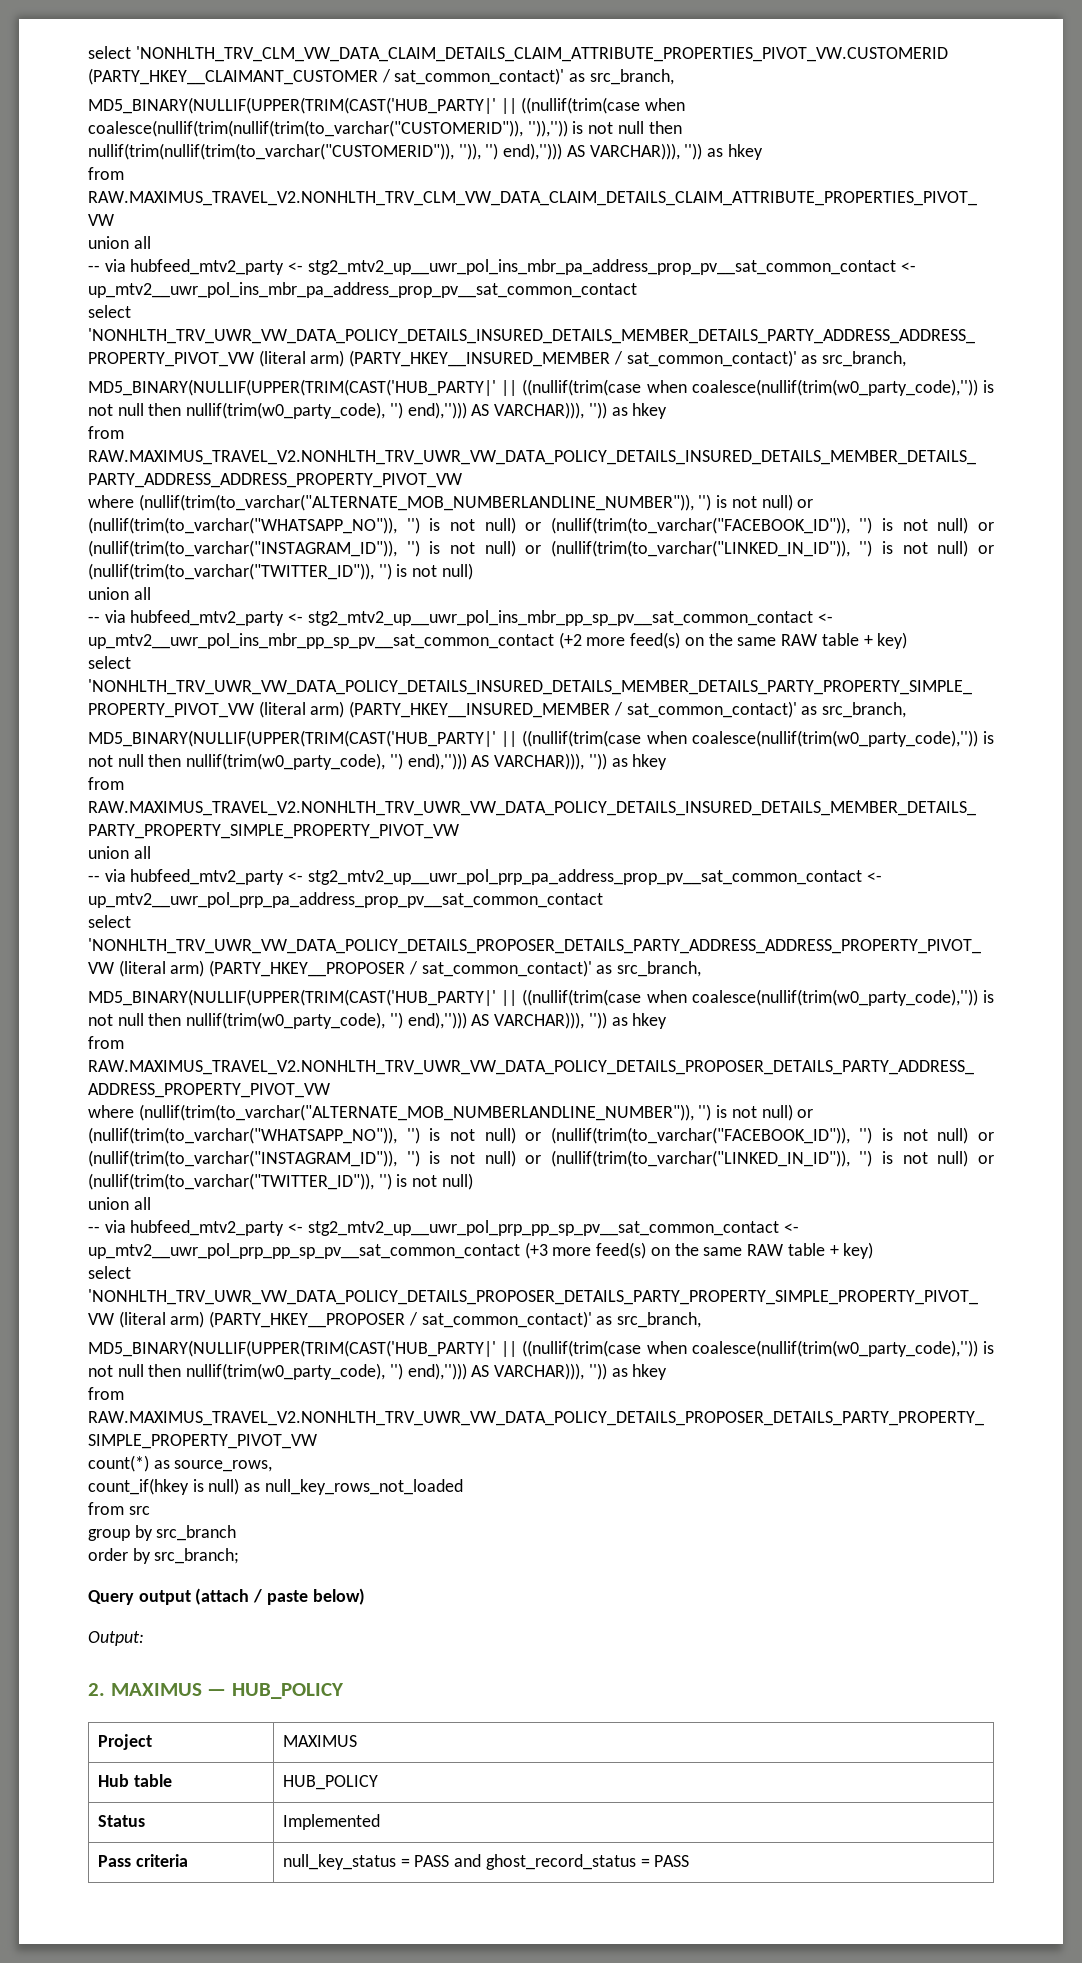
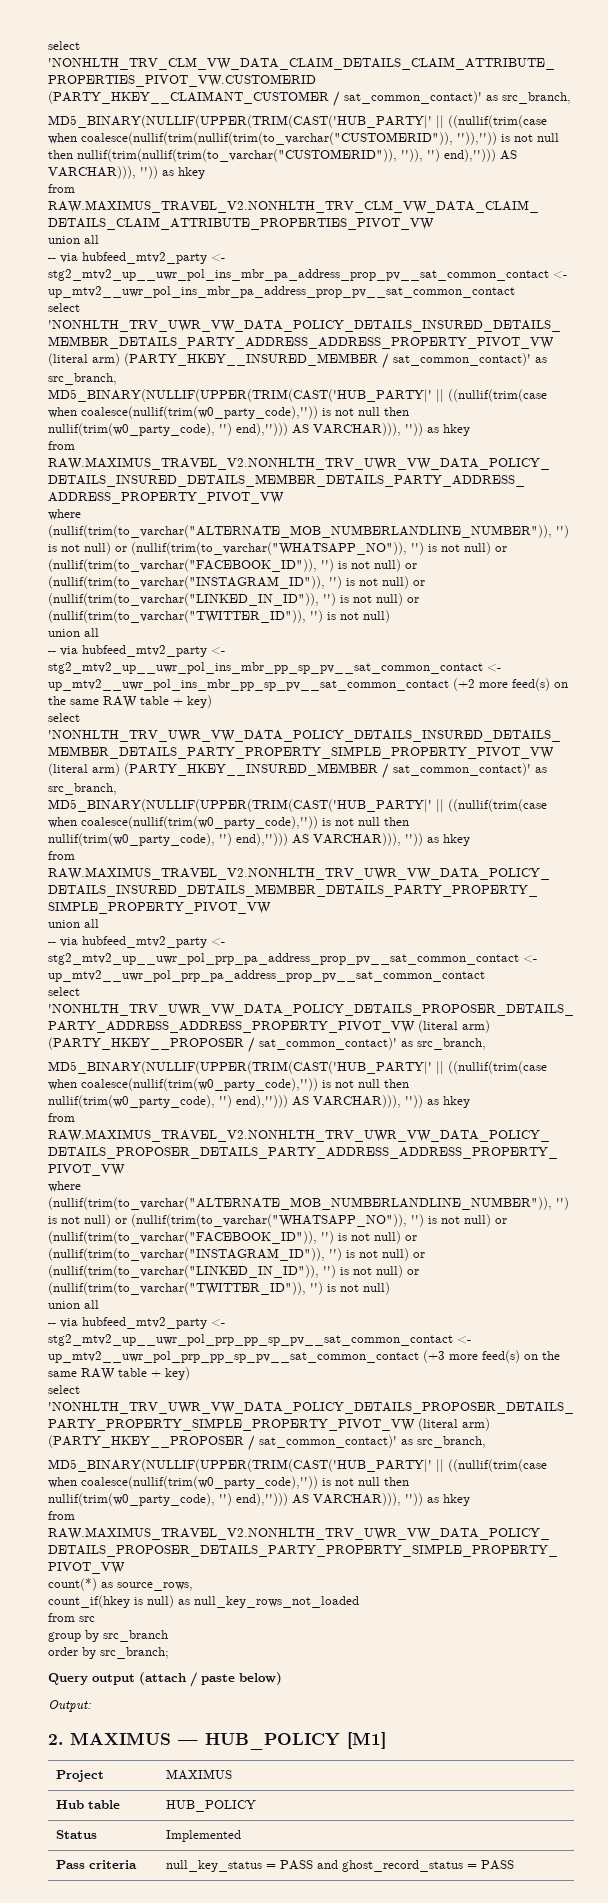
- 2. MAXIMUS — HUB_POLICY
+ 2. MAXIMUS — HUB_POLICY [M1]

